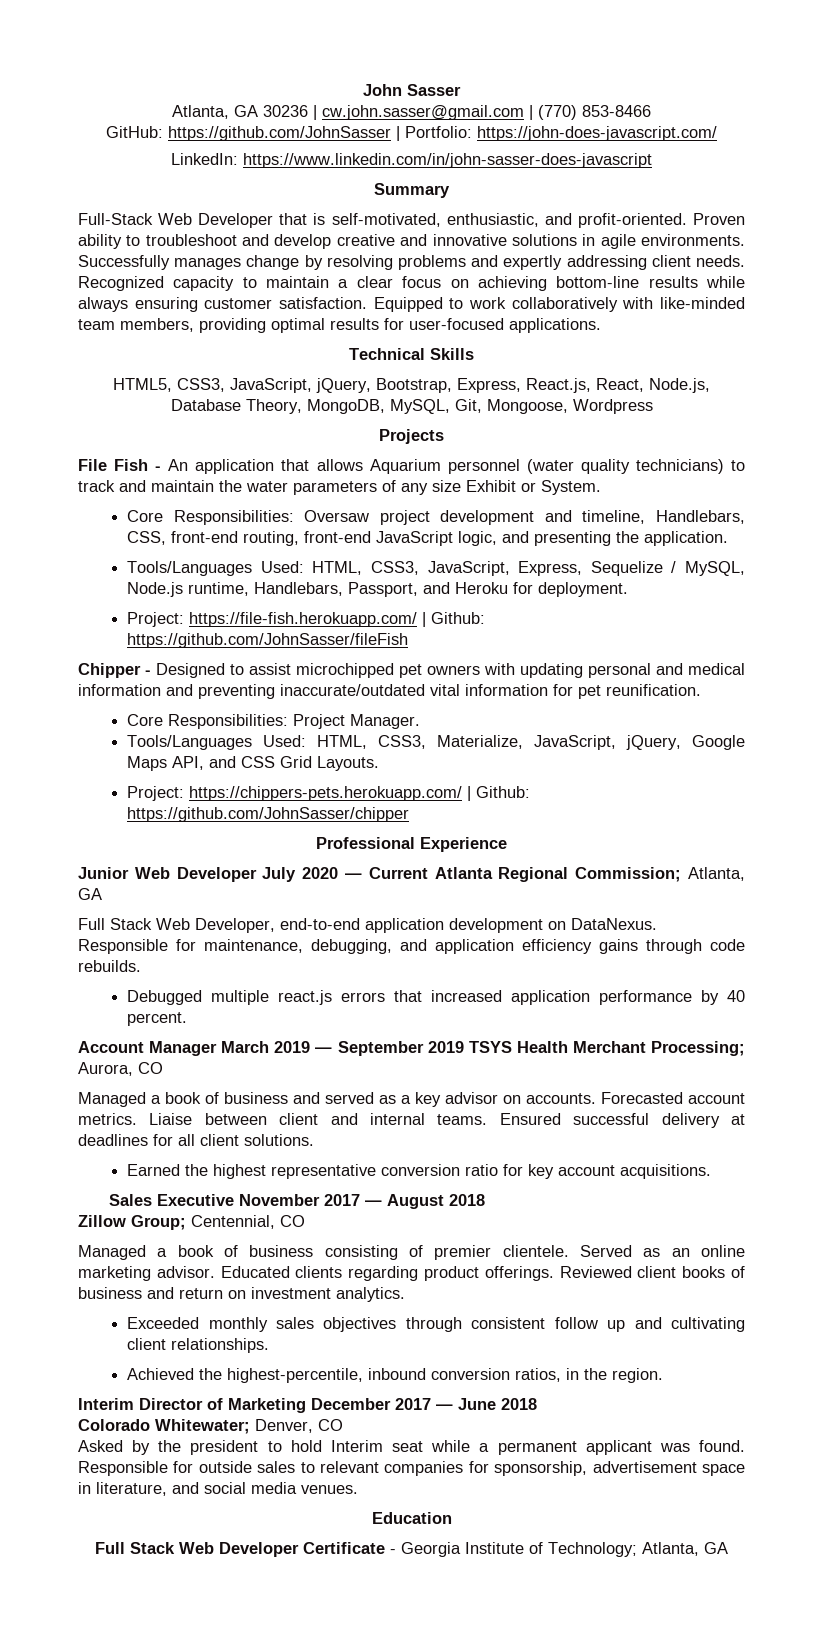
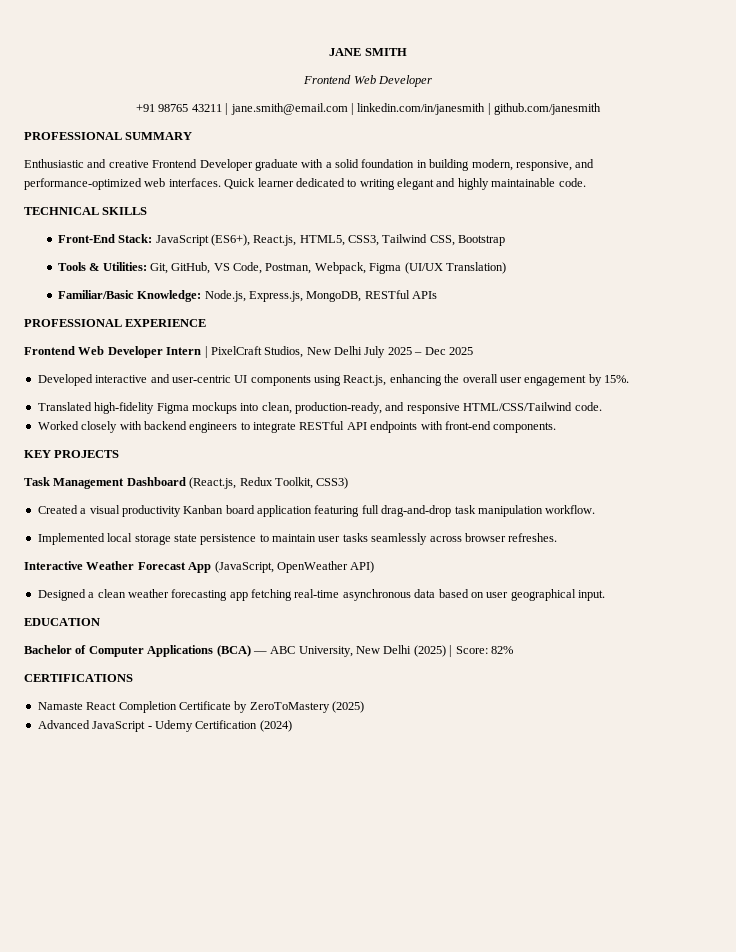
- John Sasser
- Atlanta, GA 30236 | cw.john.sasser@gmail.com | (770) 853-8466
- GitHub: https://github.com/JohnSasser | Portfolio: https://john-does-javascript.com/
- LinkedIn: https://www.linkedin.com/in/john-sasser-does-javascript
- Summary
- Full-Stack Web Developer that is self-motivated, enthusiastic, and profit-oriented. Proven ability to troubleshoot and develop creative and innovative solutions in agile environments. Successfully manages change by resolving problems and expertly addressing client needs. Recognized capacity to maintain a clear focus on achieving bottom-line results while always ensuring customer satisfaction. Equipped to work collaboratively with like-minded team members, providing optimal results for user-focused applications.
- Technical Skills
- HTML5, CSS3, JavaScript, jQuery, Bootstrap, Express, React.js, React, Node.js, Database Theory, MongoDB, MySQL, Git, Mongoose, Wordpress
- Projects
- File Fish - An application that allows Aquarium personnel (water quality technicians) to track and maintain the water parameters of any size Exhibit or System.
- Core Responsibilities: Oversaw project development and timeline, Handlebars, CSS, front-end routing, front-end JavaScript logic, and presenting the application.
- Tools/Languages Used: HTML, CSS3, JavaScript, Express, Sequelize / MySQL, Node.js runtime, Handlebars, Passport, and Heroku for deployment.
- Project: https://file-fish.herokuapp.com/ | Github: https://github.com/JohnSasser/fileFish
- Chipper - Designed to assist microchipped pet owners with updating personal and medical information and preventing inaccurate/outdated vital information for pet reunification.
- Core Responsibilities: Project Manager.
- Tools/Languages Used: HTML, CSS3, Materialize, JavaScript, jQuery, Google Maps API, and CSS Grid Layouts.
- Project: https://chippers-pets.herokuapp.com/ | Github: https://github.com/JohnSasser/chipper
- Professional Experience
- Junior Web Developer July 2020 — Current Atlanta Regional Commission; Atlanta, GA
- Full Stack Web Developer, end-to-end application development on DataNexus. Responsible for maintenance, debugging, and application efficiency gains through code rebuilds.
- Debugged multiple react.js errors that increased application performance by 40 percent.
- Account Manager March 2019 — September 2019 TSYS Health Merchant Processing; Aurora, CO
- Managed a book of business and served as a key advisor on accounts. Forecasted account metrics. Liaise between client and internal teams. Ensured successful delivery at deadlines for all client solutions.
- Earned the highest representative conversion ratio for key account acquisitions.
- Sales Executive November 2017 — August 2018
- Zillow Group; Centennial, CO
- Managed a book of business consisting of premier clientele. Served as an online marketing advisor. Educated clients regarding product offerings. Reviewed client books of business and return on investment analytics.
- Exceeded monthly sales objectives through consistent follow up and cultivating client relationships.
- Achieved the highest-percentile, inbound conversion ratios, in the region.
- Interim Director of Marketing December 2017 — June 2018
- Colorado Whitewater; Denver, CO
- Asked by the president to hold Interim seat while a permanent applicant was found. Responsible for outside sales to relevant companies for sponsorship, advertisement space in literature, and social media venues.
- Education
- Full Stack Web Developer Certificate - Georgia Institute of Technology; Atlanta, GA
+ JANE SMITH
+ Frontend Web Developer
+ +91 98765 43211 | jane.smith@email.com | linkedin.com/in/janesmith | github.com/janesmith
+ PROFESSIONAL SUMMARY
+ Enthusiastic and creative Frontend Developer graduate with a solid foundation in building modern, responsive, and performance-optimized web interfaces. Quick learner dedicated to writing elegant and highly maintainable code.
+ TECHNICAL SKILLS
+ Front-End Stack: JavaScript (ES6+), React.js, HTML5, CSS3, Tailwind CSS, Bootstrap
+ Tools & Utilities: Git, GitHub, VS Code, Postman, Webpack, Figma (UI/UX Translation)
+ Familiar/Basic Knowledge: Node.js, Express.js, MongoDB, RESTful APIs
+ PROFESSIONAL EXPERIENCE
+ Frontend Web Developer Intern | PixelCraft Studios, New Delhi July 2025 – Dec 2025
+ Developed interactive and user-centric UI components using React.js, enhancing the overall user engagement by 15%.
+ Translated high-fidelity Figma mockups into clean, production-ready, and responsive HTML/CSS/Tailwind code.
+ Worked closely with backend engineers to integrate RESTful API endpoints with front-end components.
+ KEY PROJECTS
+ Task Management Dashboard (React.js, Redux Toolkit, CSS3)
+ Created a visual productivity Kanban board application featuring full drag-and-drop task manipulation workflow.
+ Implemented local storage state persistence to maintain user tasks seamlessly across browser refreshes.
+ Interactive Weather Forecast App (JavaScript, OpenWeather API)
+ Designed a clean weather forecasting app fetching real-time asynchronous data based on user geographical input.
+ EDUCATION
+ Bachelor of Computer Applications (BCA) — ABC University, New Delhi (2025) | Score: 82%
+ CERTIFICATIONS
+ Namaste React Completion Certificate by ZeroToMastery (2025)
+ Advanced JavaScript - Udemy Certification (2024)

